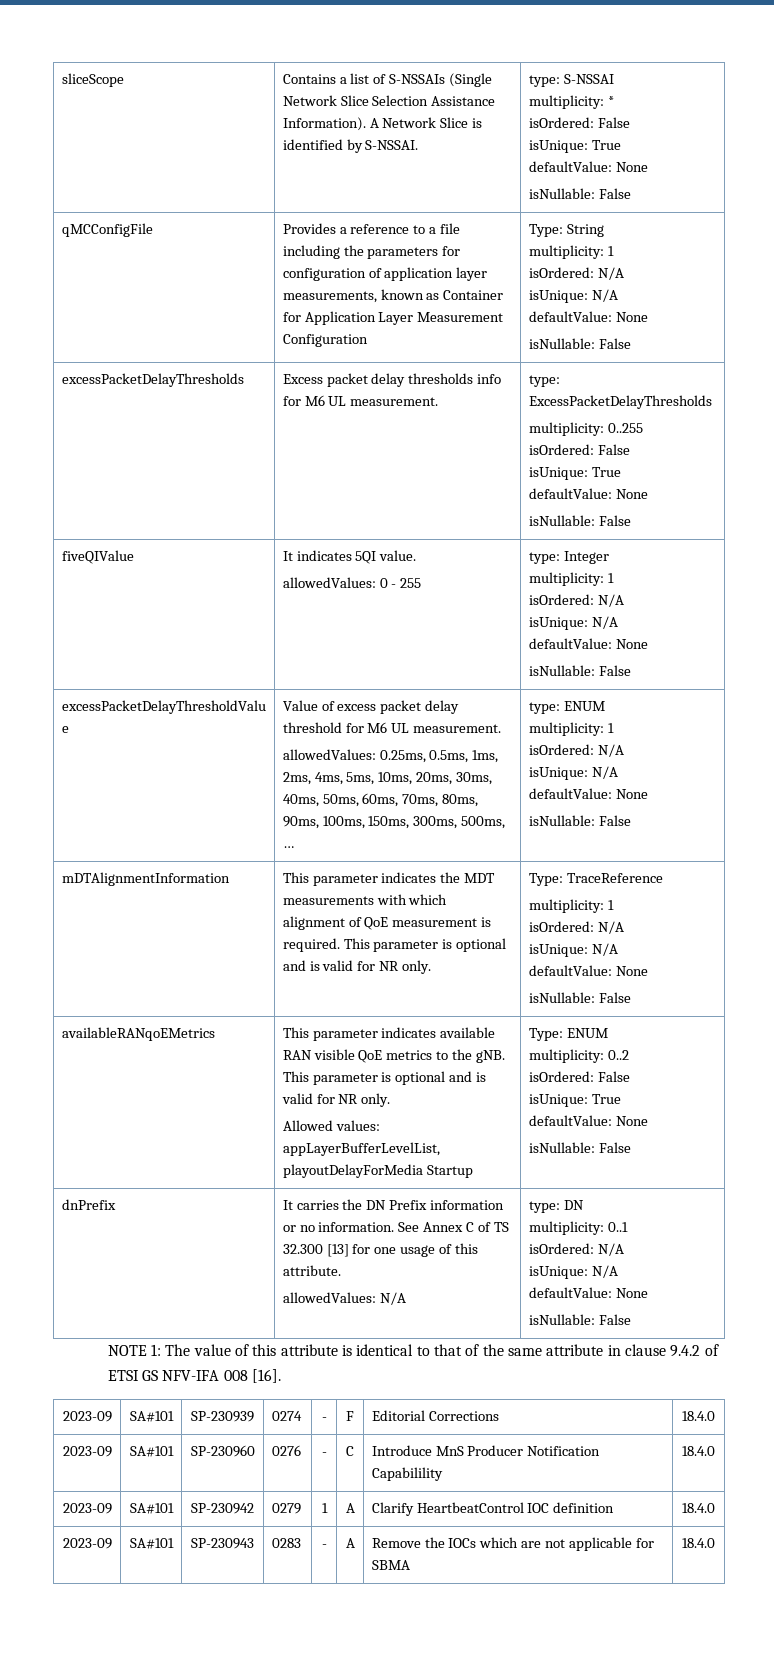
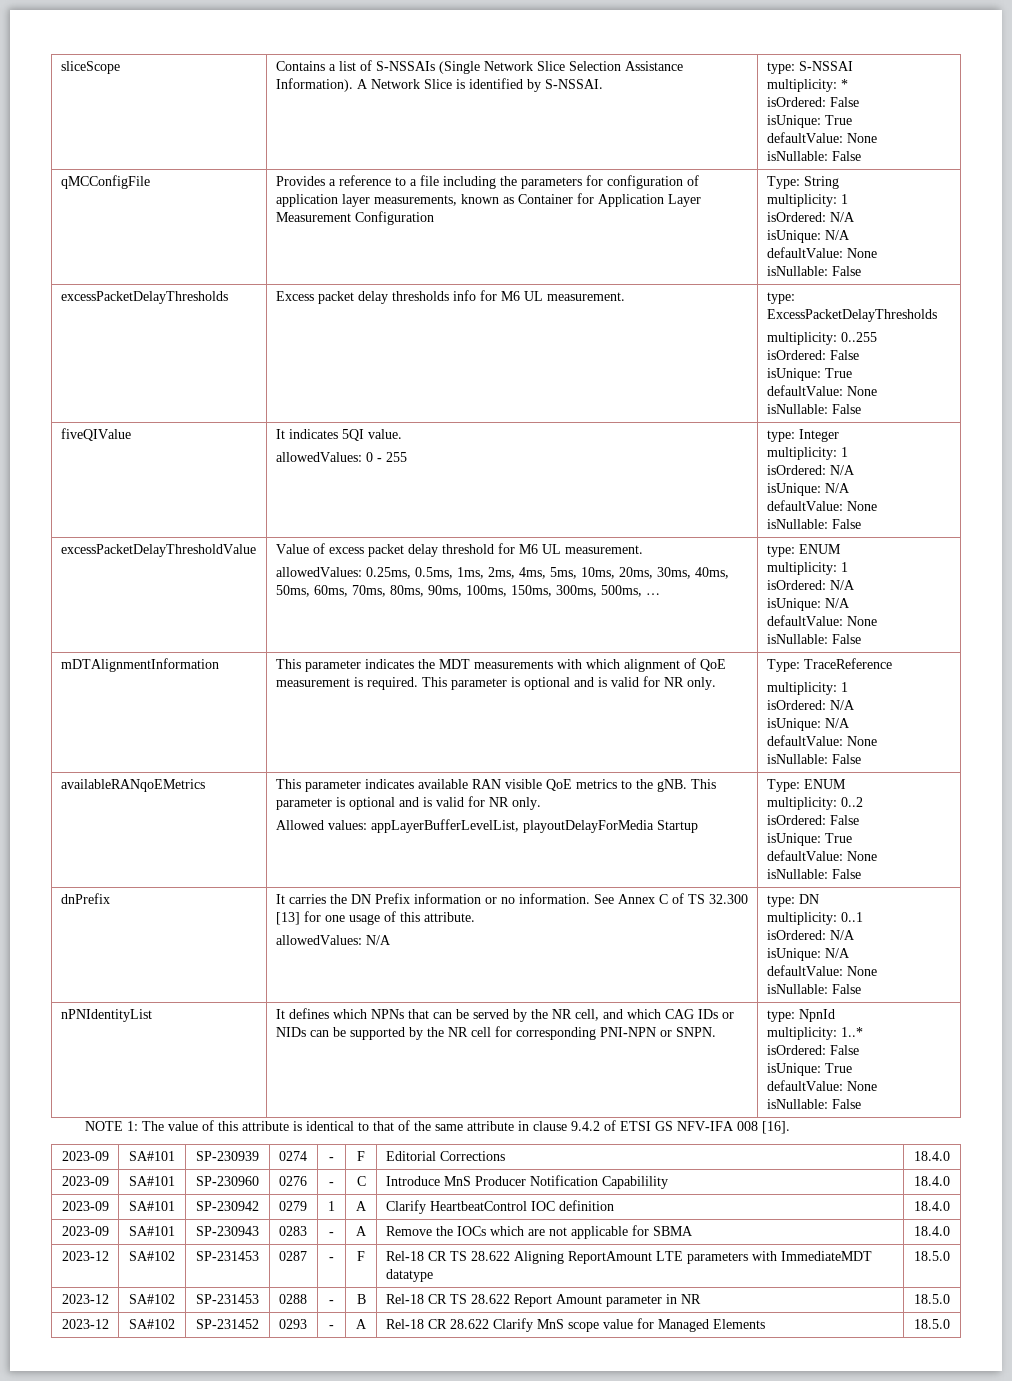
+ nPNIdentityList | It defines which NPNs that can be served by the NR cell, and which CAG IDs or NIDs can be supported by the NR cell for corresponding PNI-NPN or SNPN. | type: NpnId
+ multiplicity: 1..*
+ isOrdered: False
+ isUnique: True
+ defaultValue: None
+ isNullable: False
+ 2023-12 | SA#102 | SP-231453 | 0287 | - | F | Rel-18 CR TS 28.622 Aligning ReportAmount LTE parameters with ImmediateMDT datatype | 18.5.0
+ 2023-12 | SA#102 | SP-231453 | 0288 | - | B | Rel-18 CR TS 28.622 Report Amount parameter in NR | 18.5.0
+ 2023-12 | SA#102 | SP-231452 | 0293 | - | A | Rel-18 CR 28.622 Clarify MnS scope value for Managed Elements | 18.5.0

